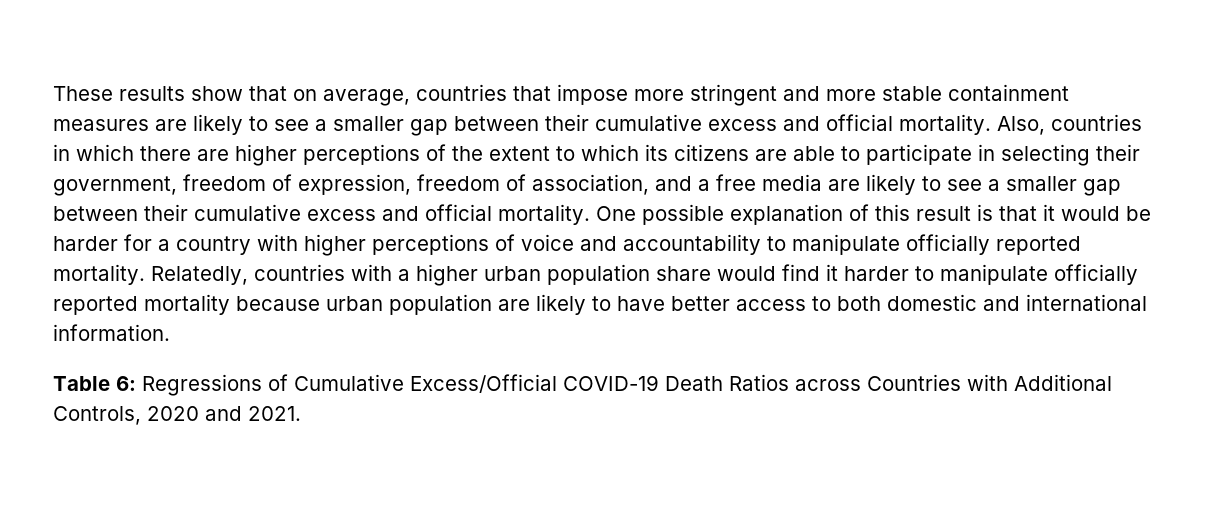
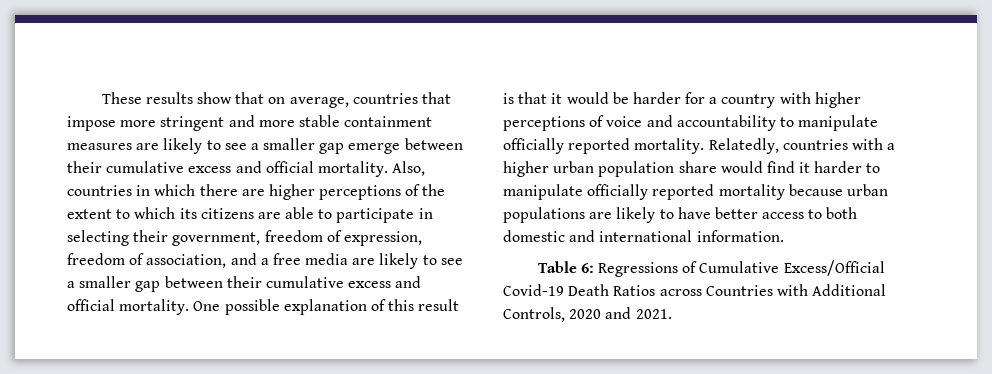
- These results show that on average, countries that impose more stringent and more stable containment measures are likely to see a smaller gap between their cumulative excess and official mortality.
+ These results show that on average, countries that impose more stringent and more stable containment measures are likely to see a smaller gap emerge between their cumulative excess and official mortality.
- Relatedly, countries with a higher urban population share would find it harder to manipulate officially reported mortality because urban population are likely to have better access to both domestic and international information.
+ Relatedly, countries with a higher urban population share would find it harder to manipulate officially reported mortality because urban populations are likely to have better access to both domestic and international information.
- Table 6: Regressions of Cumulative Excess/Official COVID-19 Death Ratios across Countries with Additional Controls, 2020 and 2021.
+ Table 6: Regressions of Cumulative Excess/Official Covid-19 Death Ratios across Countries with Additional Controls, 2020 and 2021.

